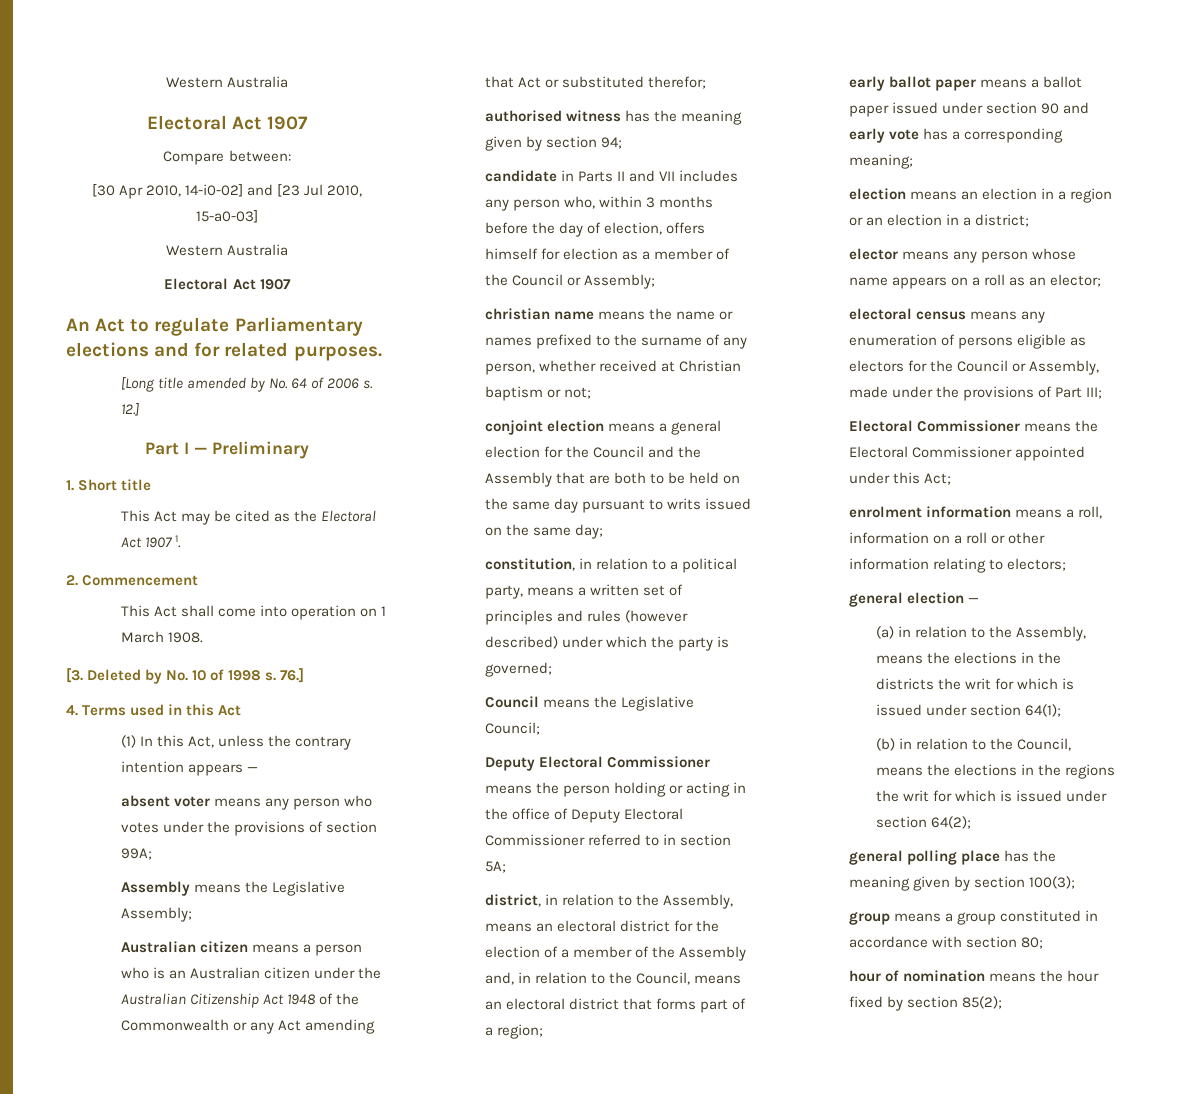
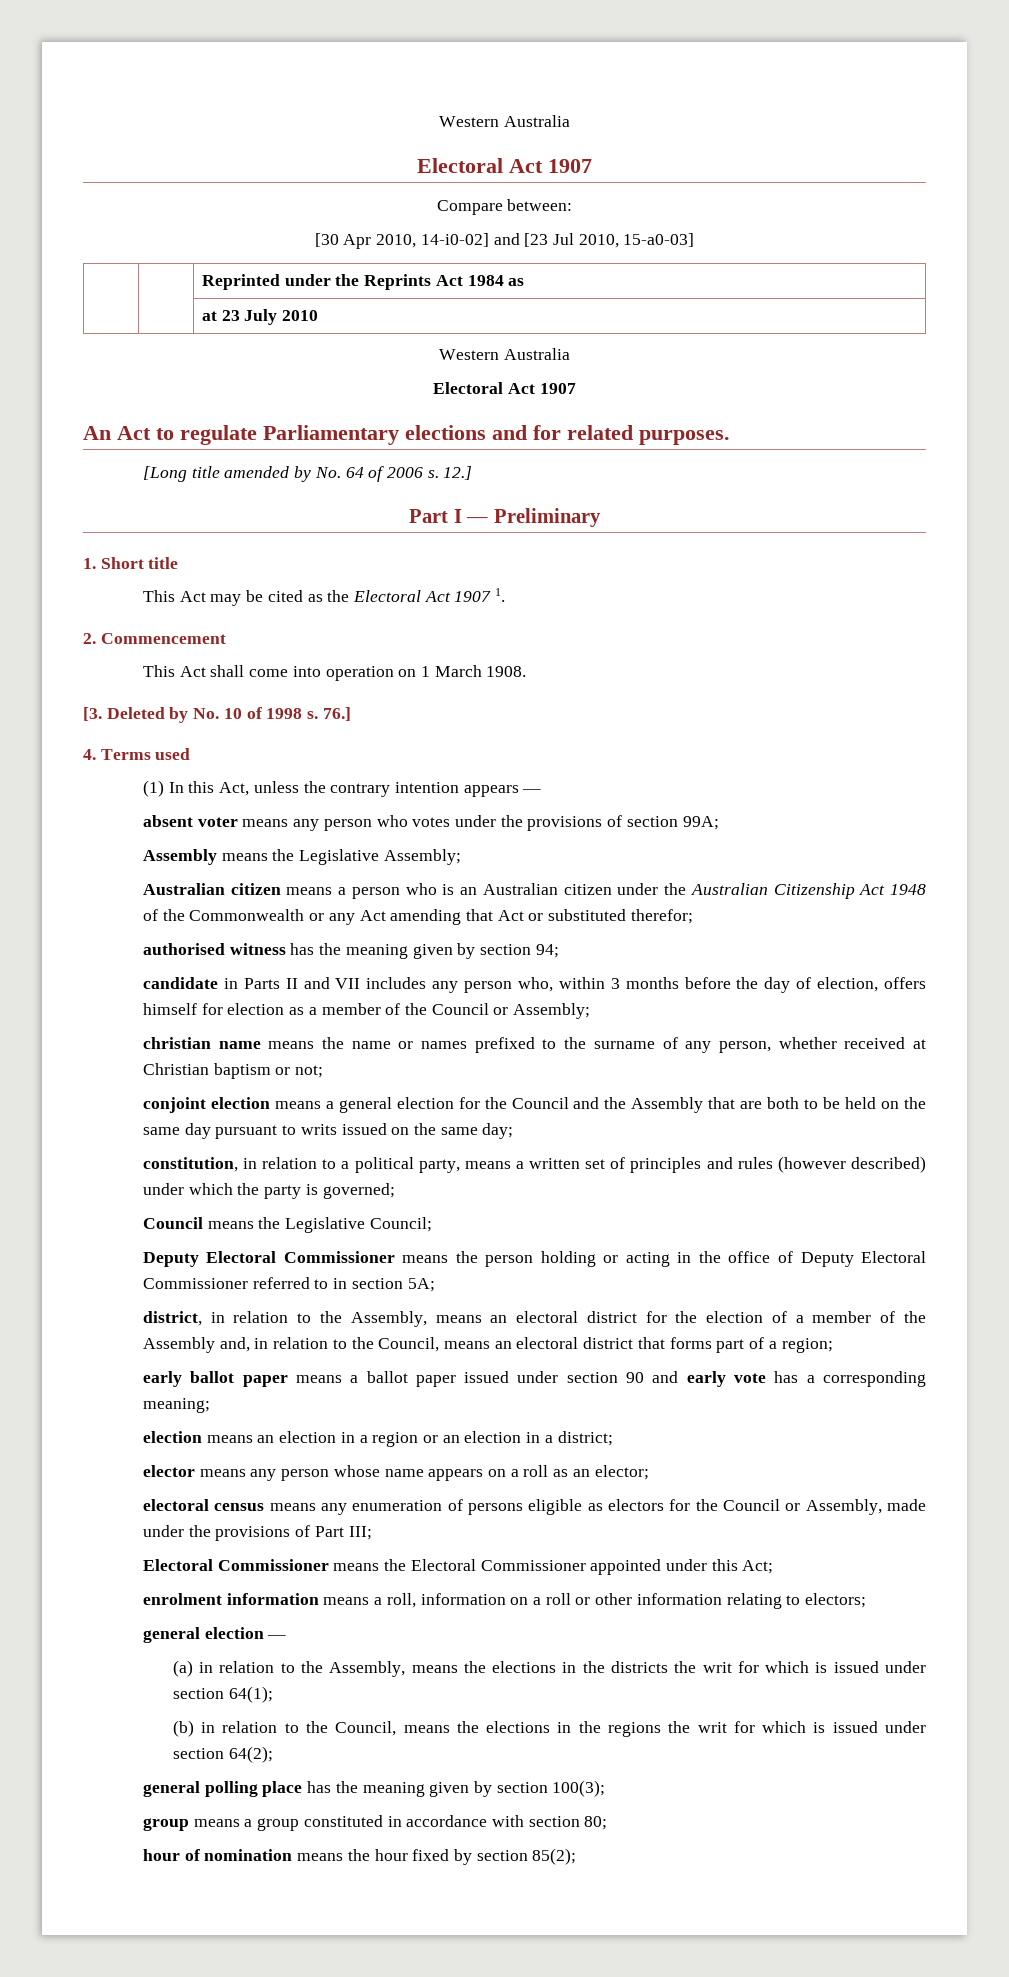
+ | | Reprinted under the Reprints Act 1984 as
+ | | at 23 July 2010
- 4. Terms used in this Act
+ 4. Terms used

